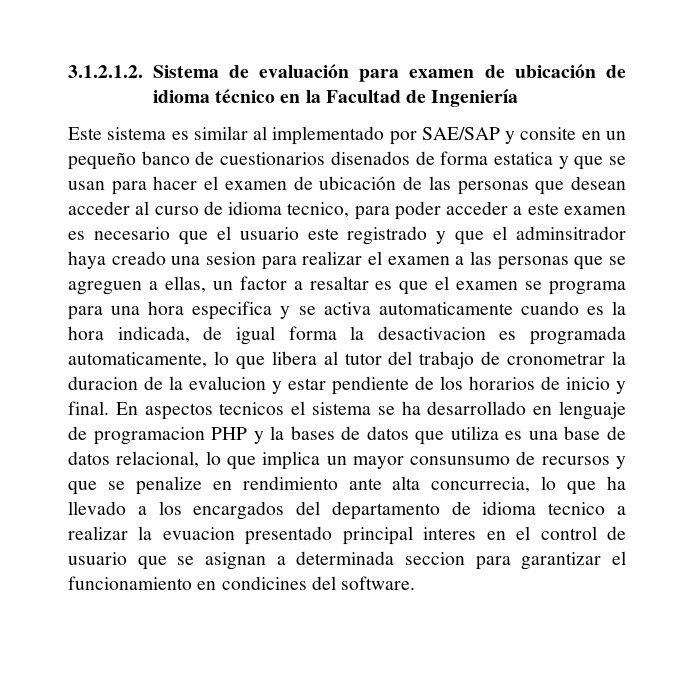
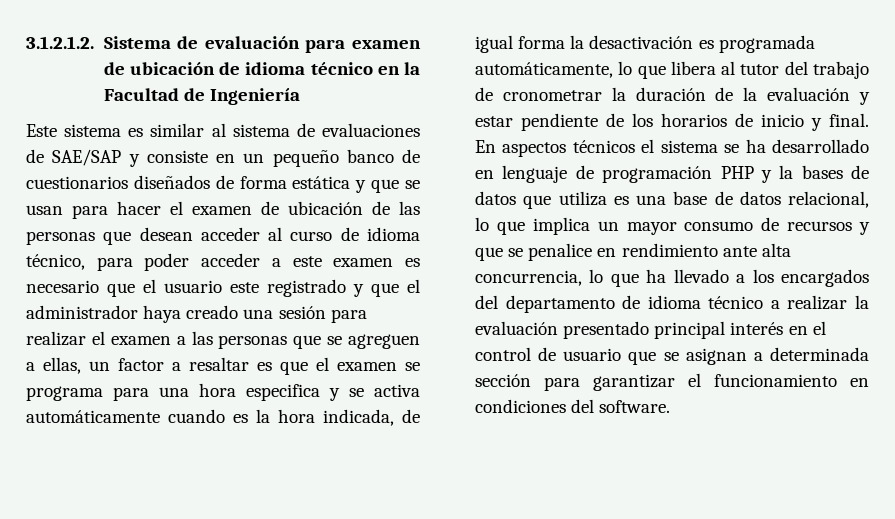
- Este sistema es similar al implementado por SAE/SAP y consite en un pequeño banco de cuestionarios disenados de forma estatica y que se usan para hacer el examen de ubicación de las personas que desean acceder al curso de idioma tecnico, para poder acceder a este examen es necesario que el usuario este registrado y que el adminsitrador haya creado una sesion para realizar el examen a las personas que se agreguen a ellas, un factor a resaltar es que el examen se programa para una hora especifica y se activa automaticamente cuando es la hora indicada, de igual forma la desactivacion es programada automaticamente, lo que libera al tutor del trabajo de cronometrar la duracion de la evalucion y estar pendiente de los horarios de inicio y final.
+ Este sistema es similar al sistema de evaluaciones de SAE/SAP y consiste en un pequeño banco de cuestionarios diseñados de forma estática y que se usan para hacer el examen de ubicación de las personas que desean acceder al curso de idioma técnico, para poder acceder a este examen es necesario que el usuario este registrado y que el administrador haya creado una sesión para realizar el examen a las personas que se agreguen a ellas, un factor a resaltar es que el examen se programa para una hora especifica y se activa automáticamente cuando es la hora indicada, de igual forma la desactivación es programada automáticamente, lo que libera al tutor del trabajo de cronometrar la duración de la evaluación y estar pendiente de los horarios de inicio y final.
- En aspectos tecnicos el sistema se ha desarrollado en lenguaje de programacion PHP y la bases de datos que utiliza es una base de datos relacional, lo que implica un mayor consunsumo de recursos y que se penalize en rendimiento ante alta concurrecia, lo que ha llevado a los encargados del departamento de idioma tecnico a realizar la evuacion presentado principal interes en el control de usuario que se asignan a determinada seccion para garantizar el funcionamiento en condicines del software.
+ En aspectos técnicos el sistema se ha desarrollado en lenguaje de programación PHP y la bases de datos que utiliza es una base de datos relacional, lo que implica un mayor consumo de recursos y que se penalice en rendimiento ante alta concurrencia, lo que ha llevado a los encargados del departamento de idioma técnico a realizar la evaluación presentado principal interés en el control de usuario que se asignan a determinada sección para garantizar el funcionamiento en condiciones del software.

